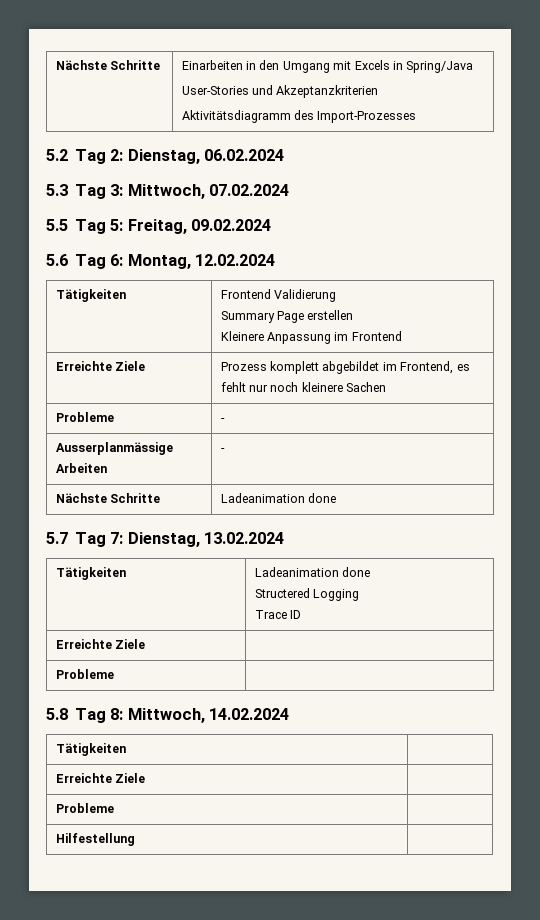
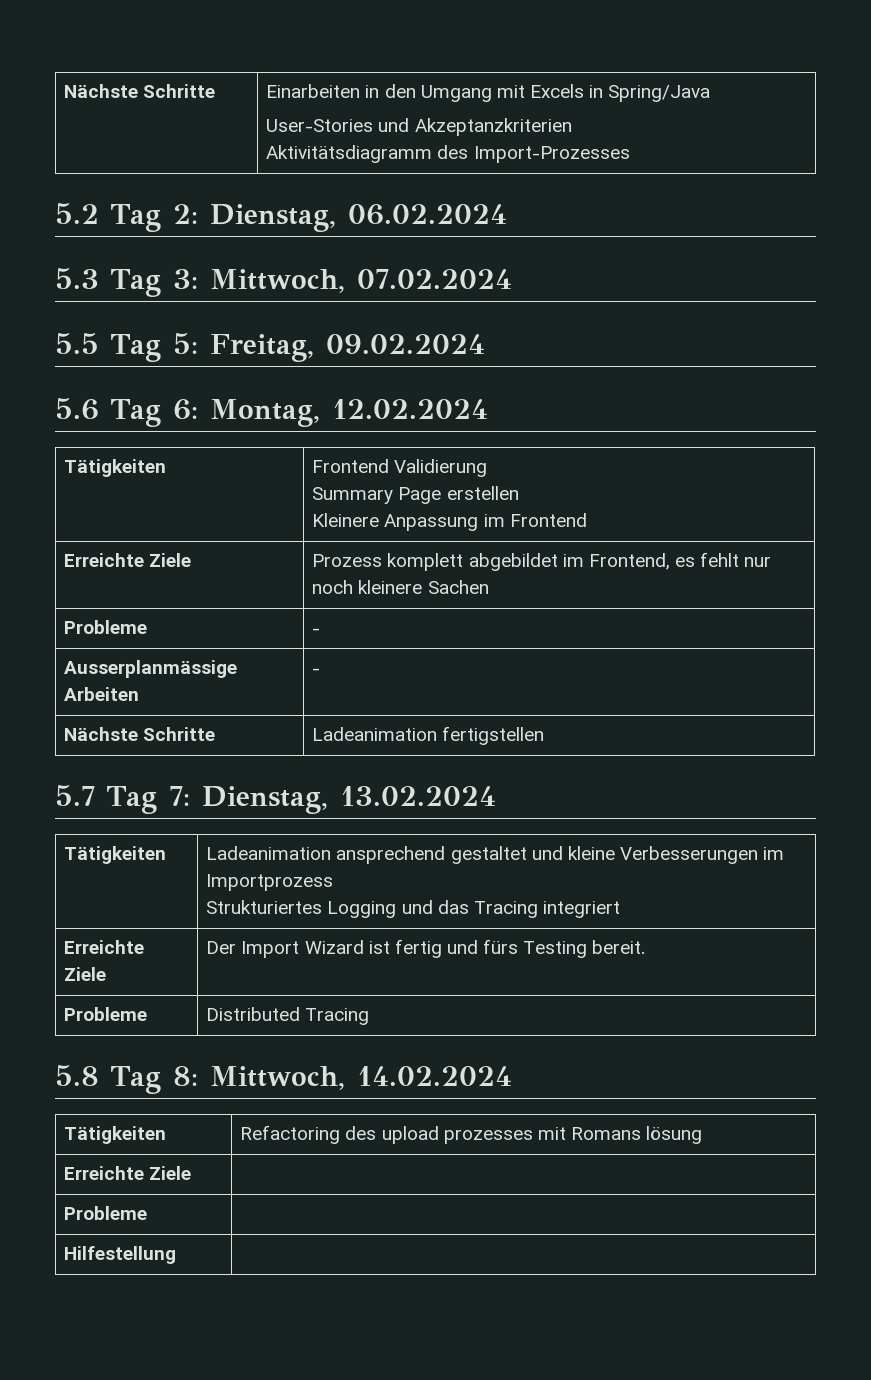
- Nächste Schritte | Ladeanimation done
+ Nächste Schritte | Ladeanimation fertigstellen
- Tätigkeiten | Ladeanimation done
- Structered Logging
- Trace ID
- Erreichte Ziele |
- Probleme |
+ Tätigkeiten | Ladeanimation ansprechend gestaltet und kleine Verbesserungen im Importprozess
+ Strukturiertes Logging und das Tracing integriert
+ Erreichte Ziele | Der Import Wizard ist fertig und fürs Testing bereit.
+ Probleme | Distributed Tracing
  5.8 Tag 8: Mittwoch, 14.02.2024
- Tätigkeiten |
+ Tätigkeiten | Refactoring des upload prozesses mit Romans lösung

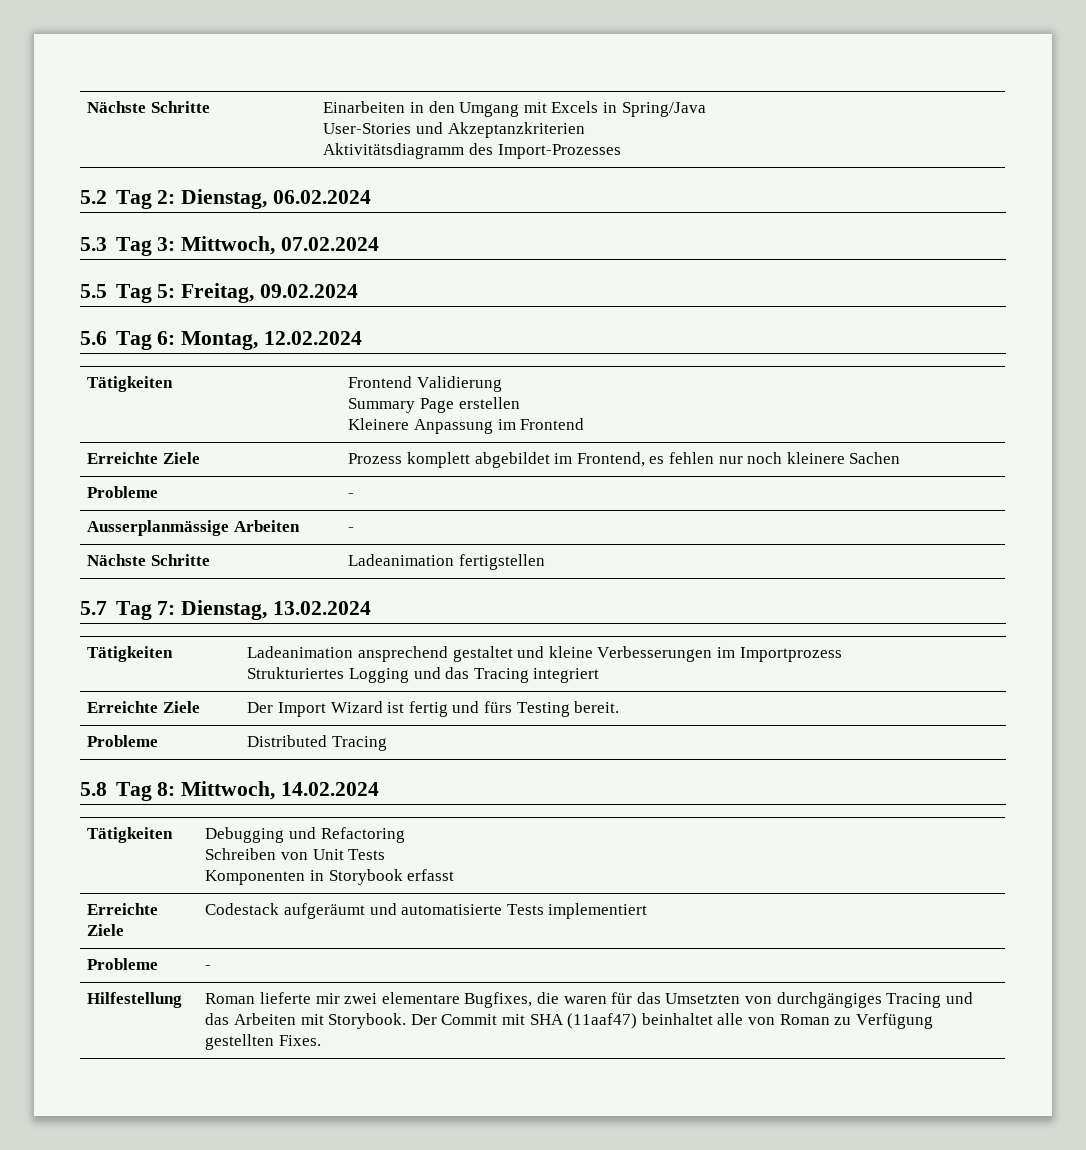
- Erreichte Ziele | Prozess komplett abgebildet im Frontend, es fehlt nur noch kleinere Sachen
+ Erreichte Ziele | Prozess komplett abgebildet im Frontend, es fehlen nur noch kleinere Sachen
- Tätigkeiten | Refactoring des upload prozesses mit Romans lösung
- Erreichte Ziele |
- Probleme |
+ Tätigkeiten | Debugging und Refactoring
+ Schreiben von Unit Tests
+ Komponenten in Storybook erfasst
+ Erreichte Ziele | Codestack aufgeräumt und automatisierte Tests implementiert
+ Probleme | -
- Hilfestellung |
+ Hilfestellung | Roman lieferte mir zwei elementare Bugfixes, die waren für das Umsetzten von durchgängiges Tracing und das Arbeiten mit Storybook. Der Commit mit SHA (11aaf47) beinhaltet alle von Roman zu Verfügung gestellten Fixes.

